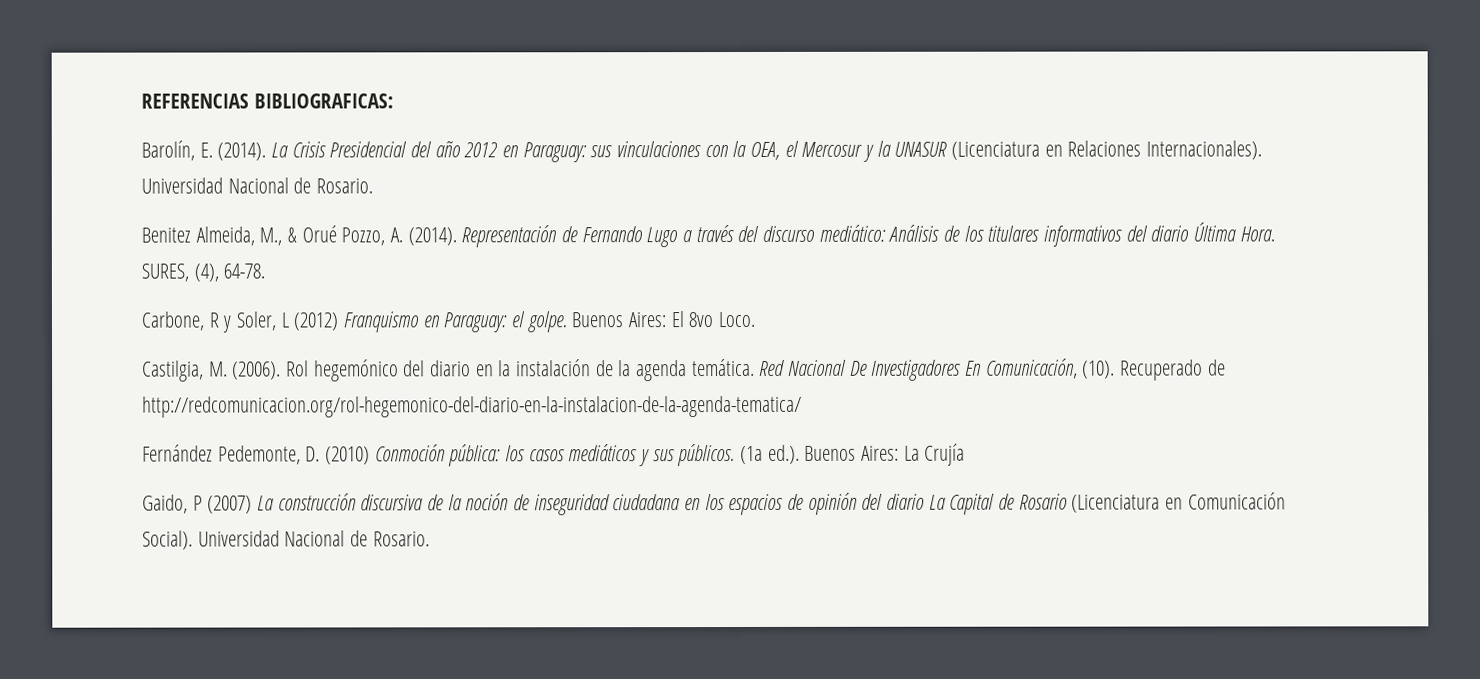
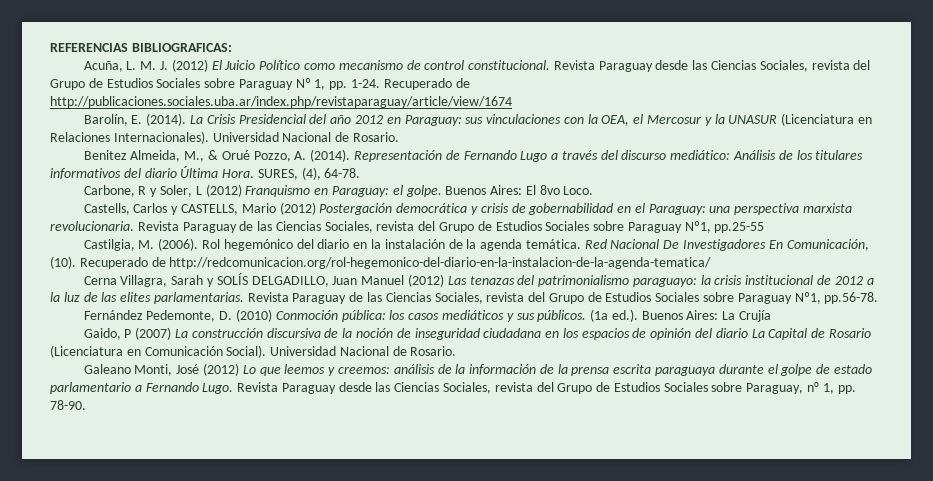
+ Acuña, L. M. J. (2012) El Juicio Político como mecanismo de control constitucional. Revista Paraguay desde las Ciencias Sociales, revista del Grupo de Estudios Sociales sobre Paraguay Nº 1, pp. 1-24. Recuperado de http://publicaciones.sociales.uba.ar/index.php/revistaparaguay/article/view/1674
+ Castells, Carlos y CASTELLS, Mario (2012) Postergación democrática y crisis de gobernabilidad en el Paraguay: una perspectiva marxista revolucionaria. Revista Paraguay de las Ciencias Sociales, revista del Grupo de Estudios Sociales sobre Paraguay Nº1, pp.25-55
+ Cerna Villagra, Sarah y SOLÍS DELGADILLO, Juan Manuel (2012) Las tenazas del patrimonialismo paraguayo: la crisis institucional de 2012 a la luz de las elites parlamentarias. Revista Paraguay de las Ciencias Sociales, revista del Grupo de Estudios Sociales sobre Paraguay Nº1, pp.56-78.
+ Galeano Monti, José (2012) Lo que leemos y creemos: análisis de la información de la prensa escrita paraguaya durante el golpe de estado parlamentario a Fernando Lugo. Revista Paraguay desde las Ciencias Sociales, revista del Grupo de Estudios Sociales sobre Paraguay, n° 1, pp. 78-90.

